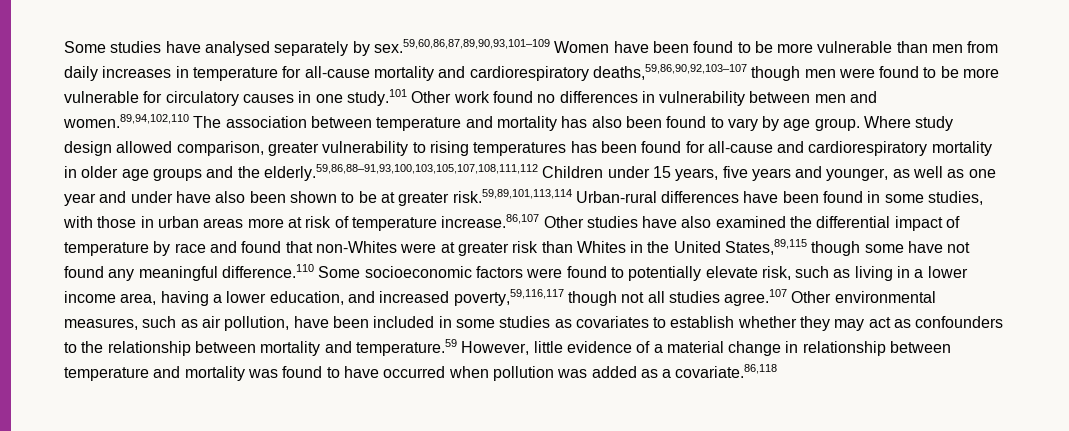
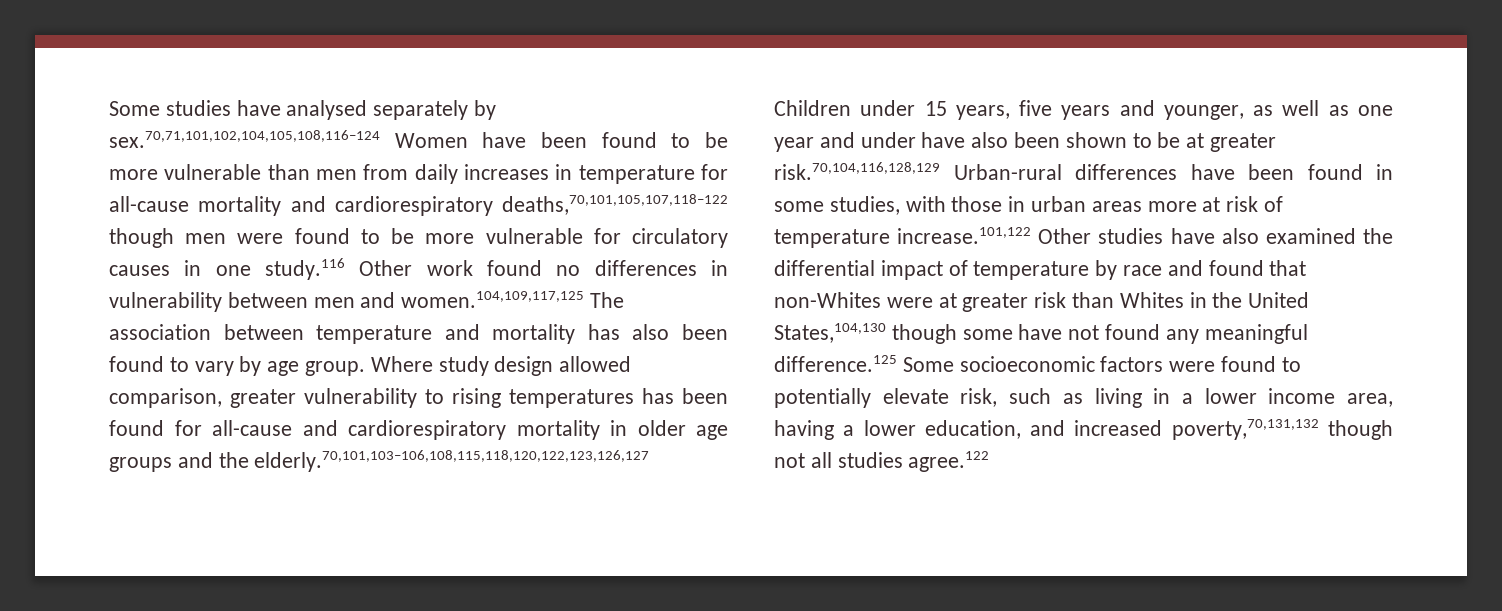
- Some studies have analysed separately by sex.59,60,86,87,89,90,93,101–109 Women have been found to be more vulnerable than men from daily increases in temperature for all-cause mortality and cardiorespiratory deaths,59,86,90,92,103–107 though men were found to be more vulnerable for circulatory causes in one study.101 Other work found no differences in vulnerability between men and women.89,94,102,110 The association between temperature and mortality has also been found to vary by age group.
+ Some studies have analysed separately by sex.70,71,101,102,104,105,108,116–124 Women have been found to be more vulnerable than men from daily increases in temperature for all-cause mortality and cardiorespiratory deaths,70,101,105,107,118–122 though men were found to be more vulnerable for circulatory causes in one study.116 Other work found no differences in vulnerability between men and women.104,109,117,125 The association between temperature and mortality has also been found to vary by age group.
- Where study design allowed comparison, greater vulnerability to rising temperatures has been found for all-cause and cardiorespiratory mortality in older age groups and the elderly.59,86,88–91,93,100,103,105,107,108,111,112 Children under 15 years, five years and younger, as well as one year and under have also been shown to be at greater risk.59,89,101,113,114 Urban-rural differences have been found in some studies, with those in urban areas more at risk of temperature increase.86,107 Other studies have also examined the differential impact of temperature by race and found that non-Whites were at greater risk than Whites in the United States,89,115 though some have not found any meaningful difference.110 Some socioeconomic factors were found to potentially elevate risk, such as living in a lower income area, having a lower education, and increased poverty,59,116,117 though not all studies agree.107 Other environmental measures, such as air pollution, have been included in some studies as covariates to establish whether they may act as confounders to the relationship between mortality and temperature.59 However, little evidence of a material change in relationship between temperature and mortality was found to have occurred when pollution was added as a covariate.86,118
+ Where study design allowed comparison, greater vulnerability to rising temperatures has been found for all-cause and cardiorespiratory mortality in older age groups and the elderly.70,101,103–106,108,115,118,120,122,123,126,127 Children under 15 years, five years and younger, as well as one year and under have also been shown to be at greater risk.70,104,116,128,129 Urban-rural differences have been found in some studies, with those in urban areas more at risk of temperature increase.101,122 Other studies have also examined the differential impact of temperature by race and found that non-Whites were at greater risk than Whites in the United States,104,130 though some have not found any meaningful difference.125 Some socioeconomic factors were found to potentially elevate risk, such as living in a lower income area, having a lower education, and increased poverty,70,131,132 though not all studies agree.122

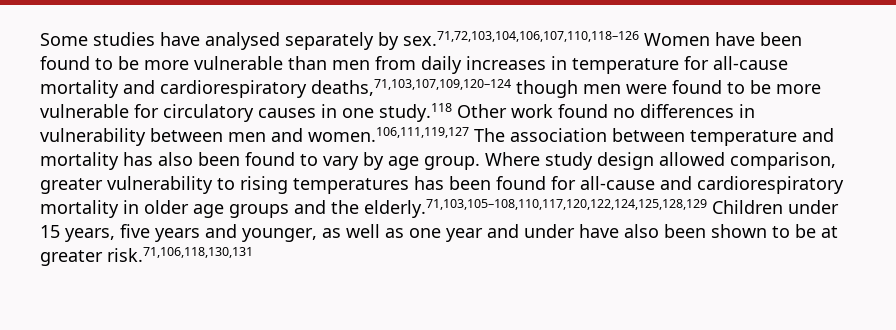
- Some studies have analysed separately by sex.70,71,101,102,104,105,108,116–124 Women have been found to be more vulnerable than men from daily increases in temperature for all-cause mortality and cardiorespiratory deaths,70,101,105,107,118–122 though men were found to be more vulnerable for circulatory causes in one study.116 Other work found no differences in vulnerability between men and women.104,109,117,125 The association between temperature and mortality has also been found to vary by age group.
+ Some studies have analysed separately by sex.71,72,103,104,106,107,110,118–126 Women have been found to be more vulnerable than men from daily increases in temperature for all-cause mortality and cardiorespiratory deaths,71,103,107,109,120–124 though men were found to be more vulnerable for circulatory causes in one study.118 Other work found no differences in vulnerability between men and women.106,111,119,127 The association between temperature and mortality has also been found to vary by age group.
- Where study design allowed comparison, greater vulnerability to rising temperatures has been found for all-cause and cardiorespiratory mortality in older age groups and the elderly.70,101,103–106,108,115,118,120,122,123,126,127 Children under 15 years, five years and younger, as well as one year and under have also been shown to be at greater risk.70,104,116,128,129 Urban-rural differences have been found in some studies, with those in urban areas more at risk of temperature increase.101,122 Other studies have also examined the differential impact of temperature by race and found that non-Whites were at greater risk than Whites in the United States,104,130 though some have not found any meaningful difference.125 Some socioeconomic factors were found to potentially elevate risk, such as living in a lower income area, having a lower education, and increased poverty,70,131,132 though not all studies agree.122
+ Where study design allowed comparison, greater vulnerability to rising temperatures has been found for all-cause and cardiorespiratory mortality in older age groups and the elderly.71,103,105–108,110,117,120,122,124,125,128,129 Children under 15 years, five years and younger, as well as one year and under have also been shown to be at greater risk.71,106,118,130,131

